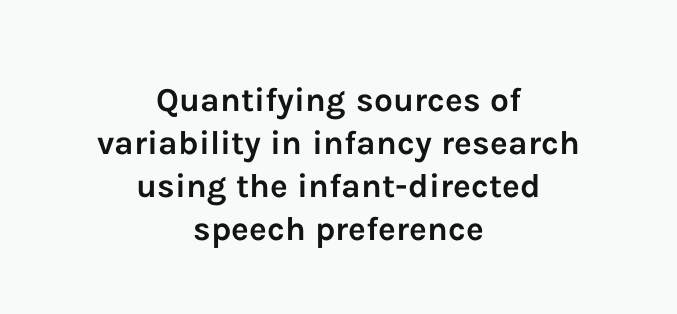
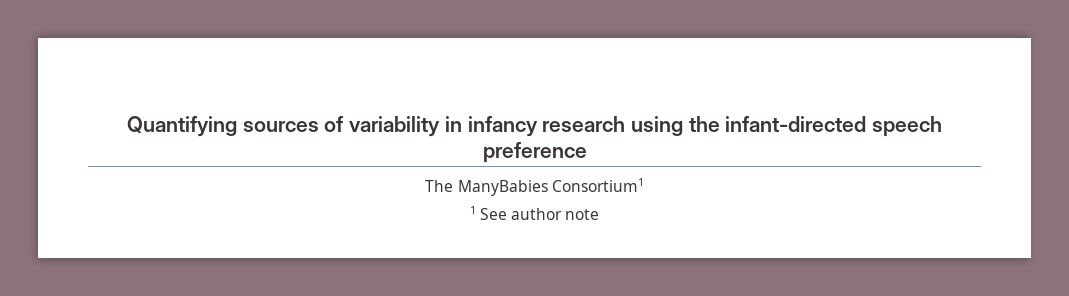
+ The ManyBabies Consortium1
+ 1 See author note

